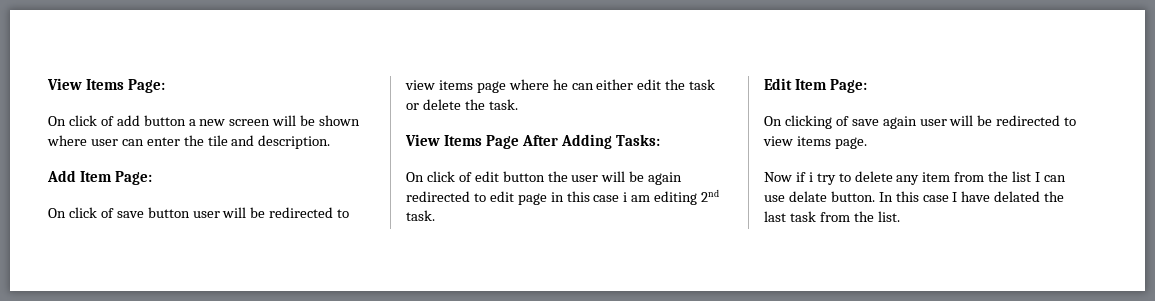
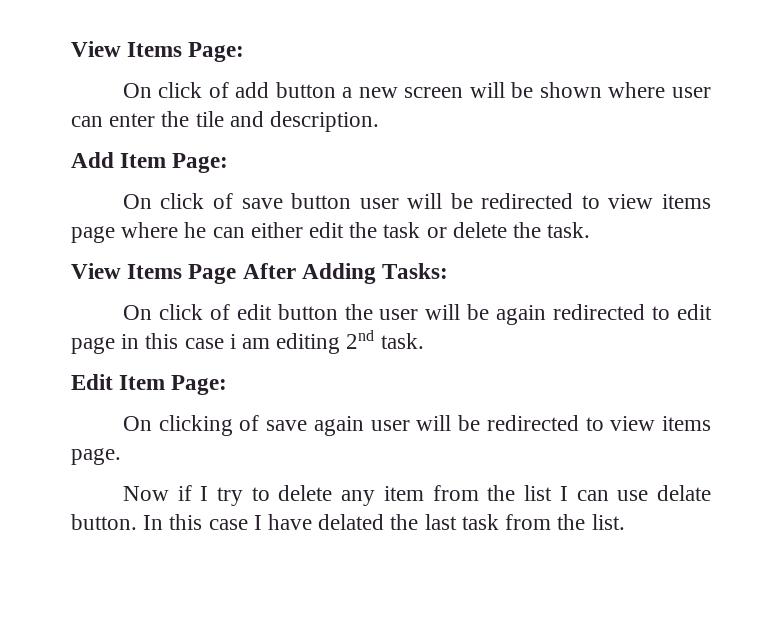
- Now if i try to delete any item from the list I can use delate button.
+ Now if I try to delete any item from the list I can use delate button.

